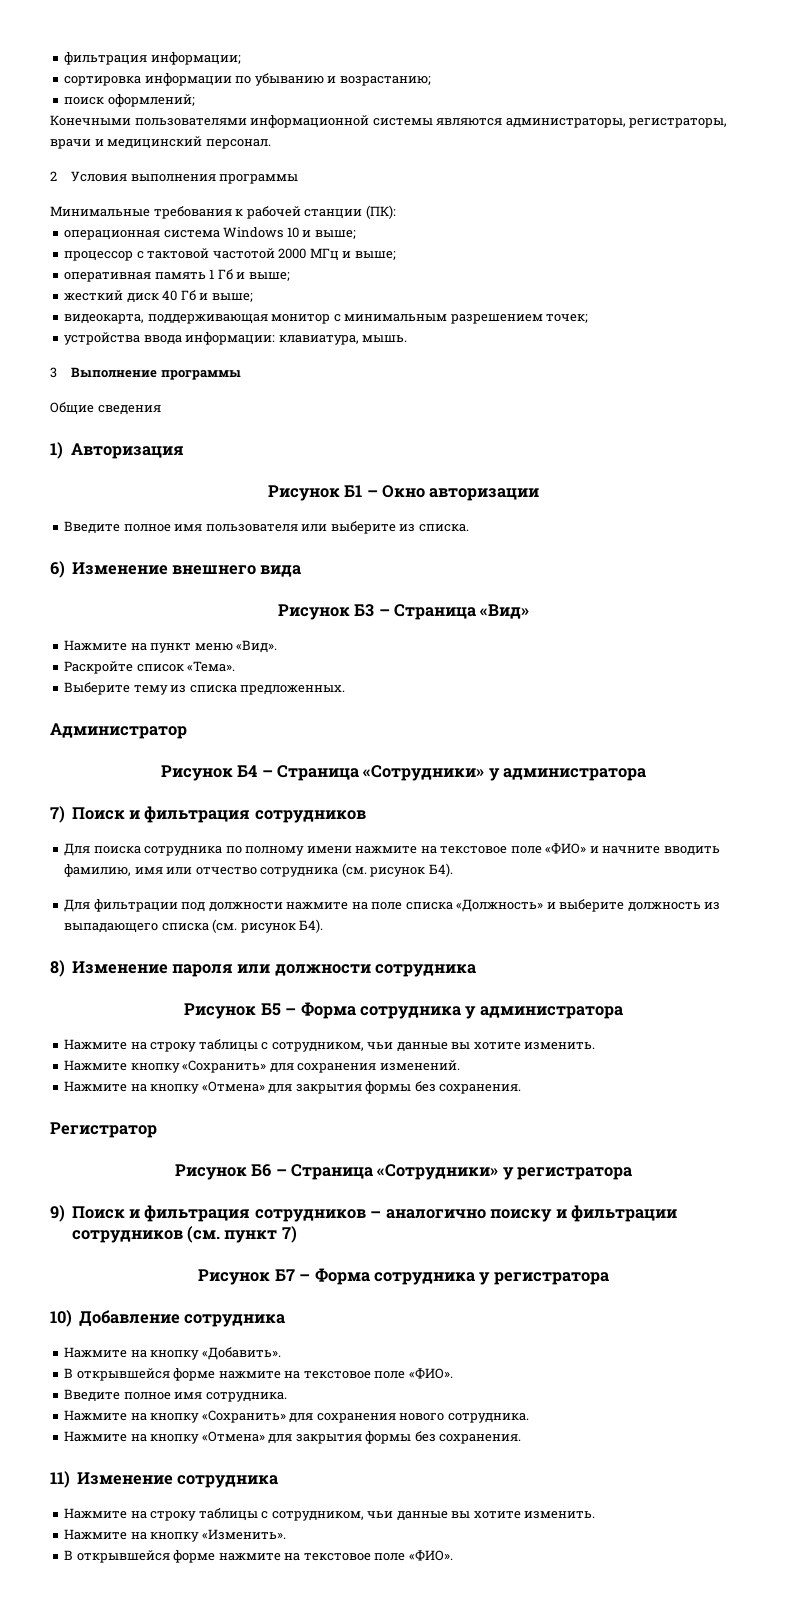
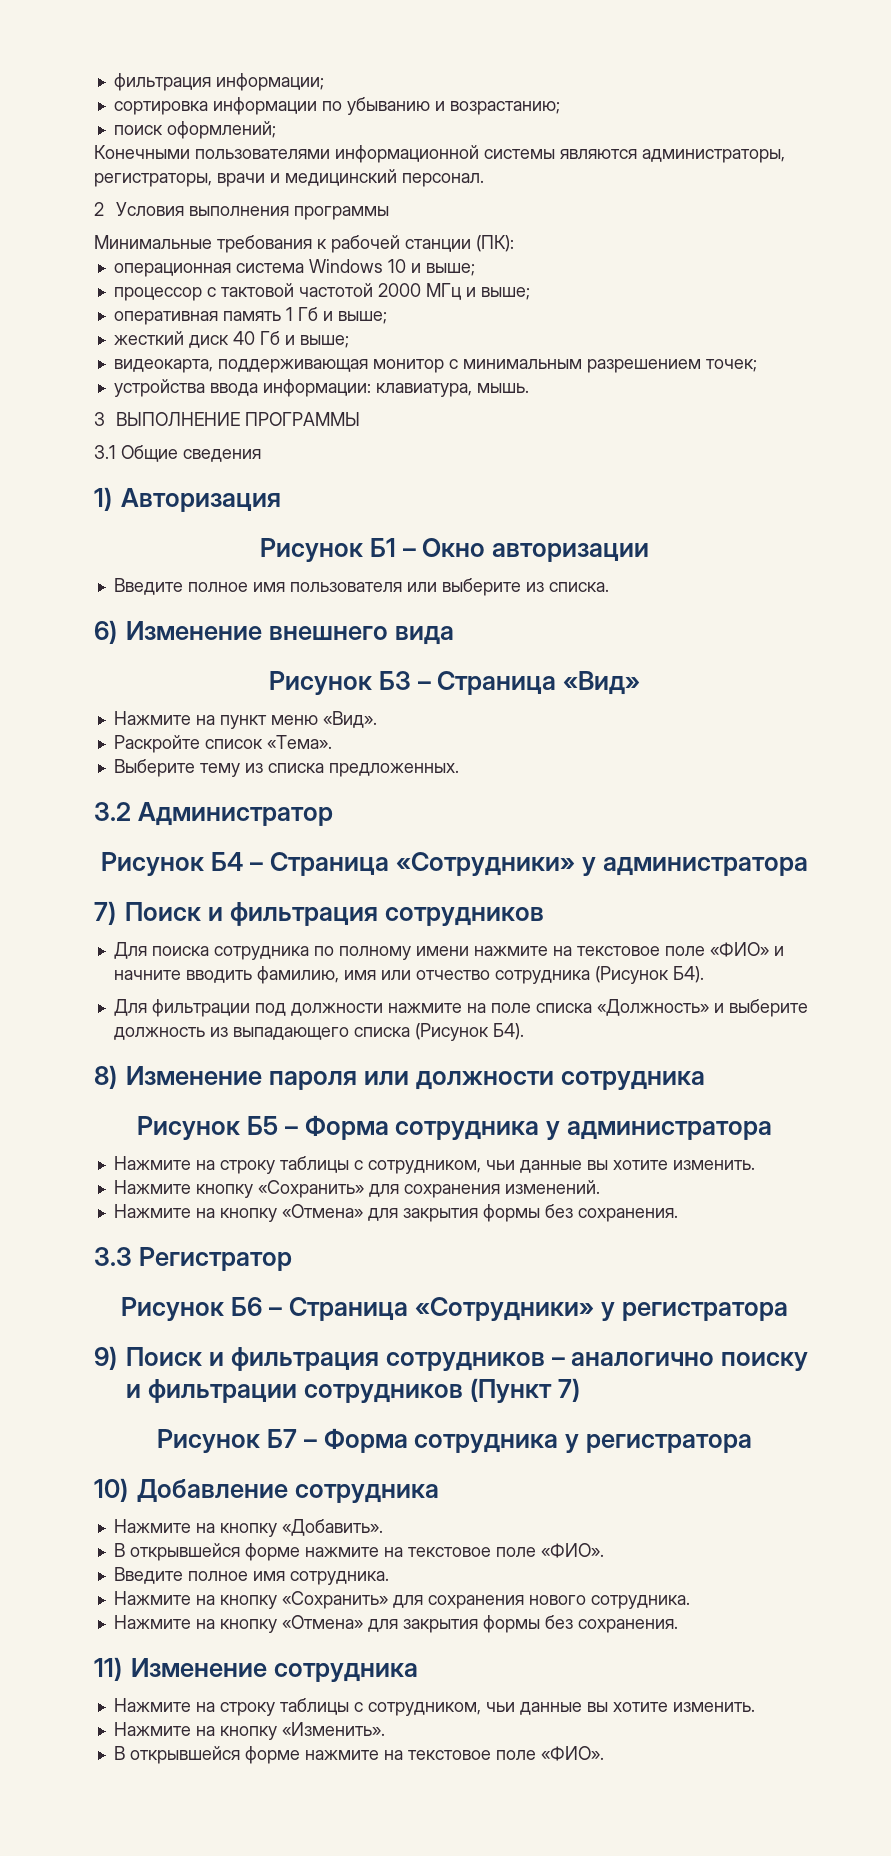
- 3 Выполнение программы
- Общие сведения
+ 3 ВЫПОЛНЕНИЕ ПРОГРАММЫ
+ 3.1 Общие сведения
- Администратор
+ 3.2 Администратор
- Для поиска сотрудника по полному имени нажмите на текстовое поле «ФИО» и начните вводить фамилию, имя или отчество сотрудника (см. рисунок Б4).
+ Для поиска сотрудника по полному имени нажмите на текстовое поле «ФИО» и начните вводить фамилию, имя или отчество сотрудника (Рисунок Б4).
- Для фильтрации под должности нажмите на поле списка «Должность» и выберите должность из выпадающего списка (см. рисунок Б4).
+ Для фильтрации под должности нажмите на поле списка «Должность» и выберите должность из выпадающего списка (Рисунок Б4).
- Регистратор
+ 3.3 Регистратор
- 9) Поиск и фильтрация сотрудников – аналогично поиску и фильтрации сотрудников (см. пункт 7)
+ 9) Поиск и фильтрация сотрудников – аналогично поиску и фильтрации сотрудников (Пункт 7)

